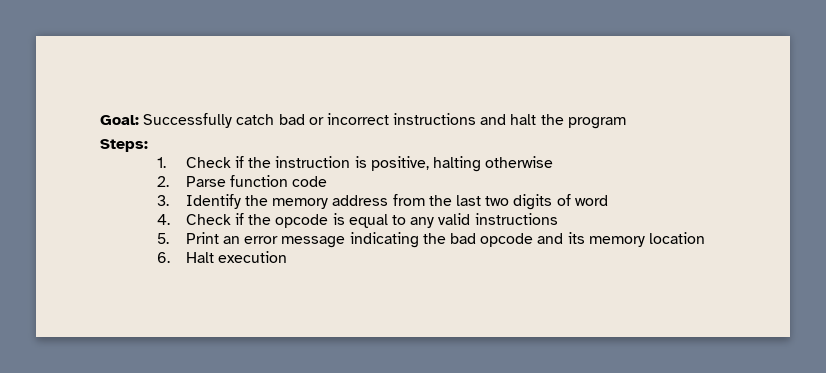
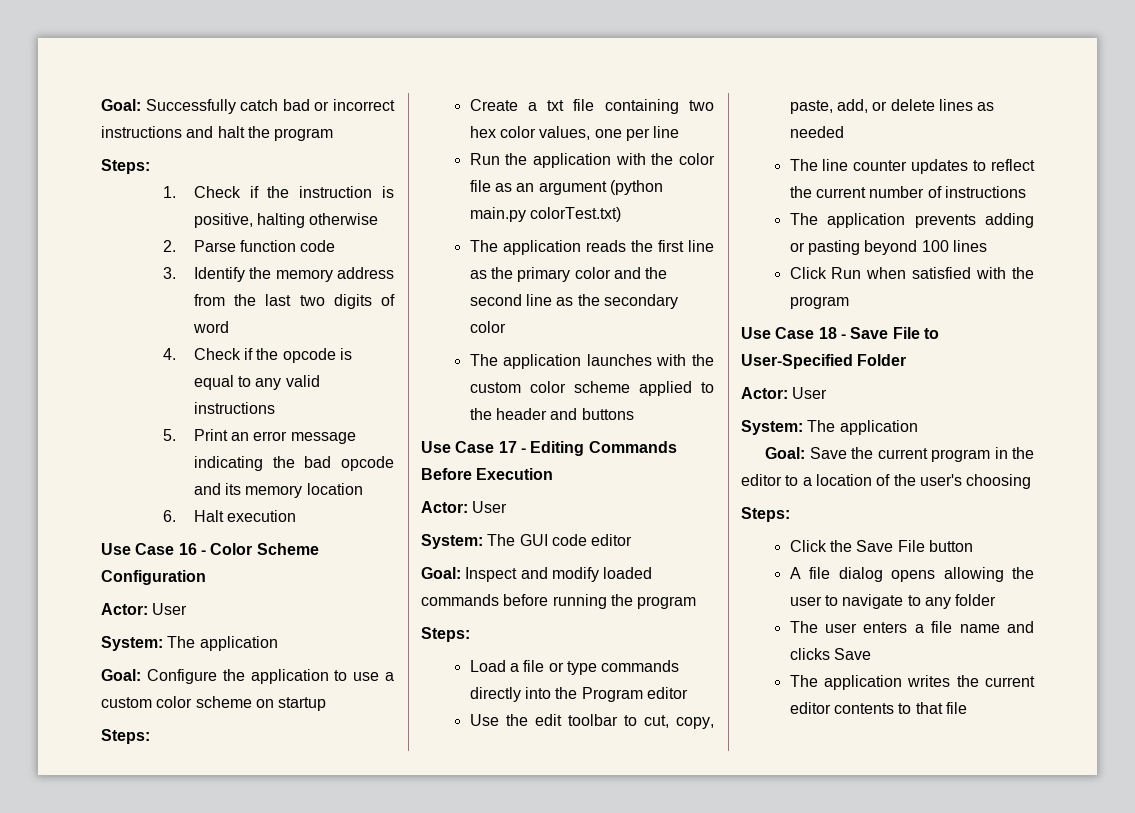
+ Use Case 16 - Color Scheme Configuration
+ Actor: User
+ System: The application
+ Goal: Configure the application to use a custom color scheme on startup
+ Steps:
+ Create a txt file containing two hex color values, one per line
+ Run the application with the color file as an argument (python main.py colorTest.txt)
+ The application reads the first line as the primary color and the second line as the secondary color
+ The application launches with the custom color scheme applied to the header and buttons
+ Use Case 17 - Editing Commands Before Execution
+ Actor: User
+ System: The GUI code editor
+ Goal: Inspect and modify loaded commands before running the program
+ Steps:
+ Load a file or type commands directly into the Program editor
+ Use the edit toolbar to cut, copy, paste, add, or delete lines as needed
+ The line counter updates to reflect the current number of instructions
+ The application prevents adding or pasting beyond 100 lines
+ Click Run when satisfied with the program
+ Use Case 18 - Save File to User-Specified Folder
+ Actor: User
+ System: The application
+ Goal: Save the current program in the editor to a location of the user's choosing
+ Steps:
+ Click the Save File button
+ A file dialog opens allowing the user to navigate to any folder
+ The user enters a file name and clicks Save
+ The application writes the current editor contents to that file

